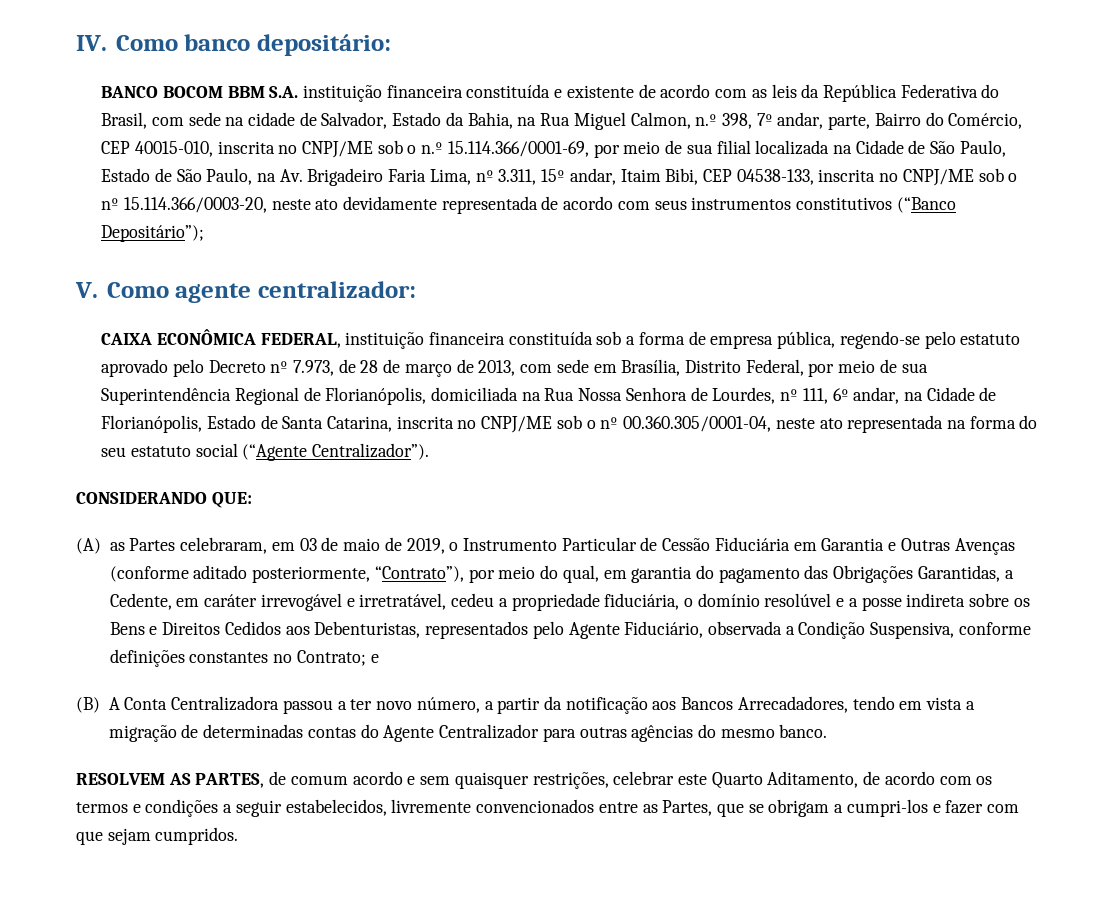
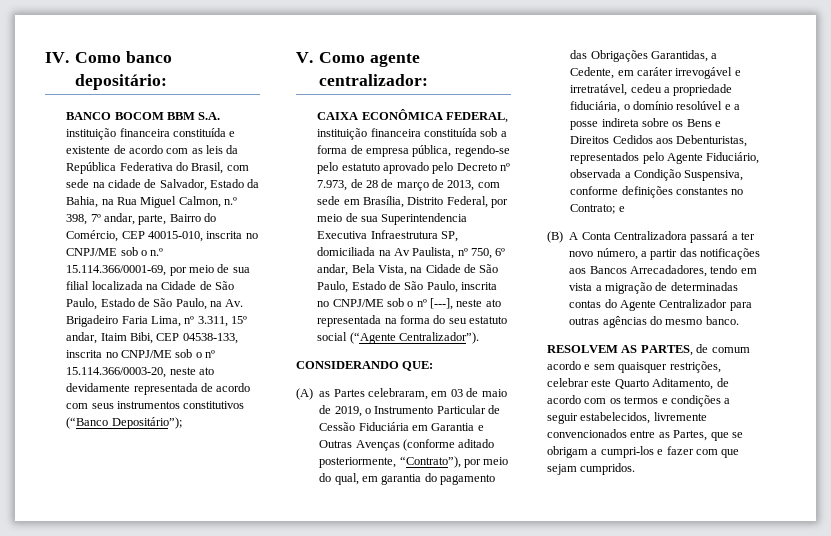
- CAIXA ECONÔMICA FEDERAL, instituição financeira constituída sob a forma de empresa pública, regendo-se pelo estatuto aprovado pelo Decreto nº 7.973, de 28 de março de 2013, com sede em Brasília, Distrito Federal, por meio de sua Superintendência Regional de Florianópolis, domiciliada na Rua Nossa Senhora de Lourdes, nº 111, 6º andar, na Cidade de Florianópolis, Estado de Santa Catarina, inscrita no CNPJ/ME sob o nº 00.360.305/0001-04, neste ato representada na forma do seu estatuto social (“Agente Centralizador”).
+ CAIXA ECONÔMICA FEDERAL, instituição financeira constituída sob a forma de empresa pública, regendo-se pelo estatuto aprovado pelo Decreto nº 7.973, de 28 de março de 2013, com sede em Brasília, Distrito Federal, por meio de sua Superintendencia Executiva Infraestrutura SP, domiciliada na Av Paulista, nº 750, 6º andar, Bela Vista, na Cidade de São Paulo, Estado de São Paulo, inscrita no CNPJ/ME sob o nº [---], neste ato representada na forma do seu estatuto social (“Agente Centralizador”).
- (B) A Conta Centralizadora passou a ter novo número, a partir da notificação aos Bancos Arrecadadores, tendo em vista a migração de determinadas contas do Agente Centralizador para outras agências do mesmo banco.
+ (B) A Conta Centralizadora passará a ter novo número, a partir das notificações aos Bancos Arrecadadores, tendo em vista a migração de determinadas contas do Agente Centralizador para outras agências do mesmo banco.

